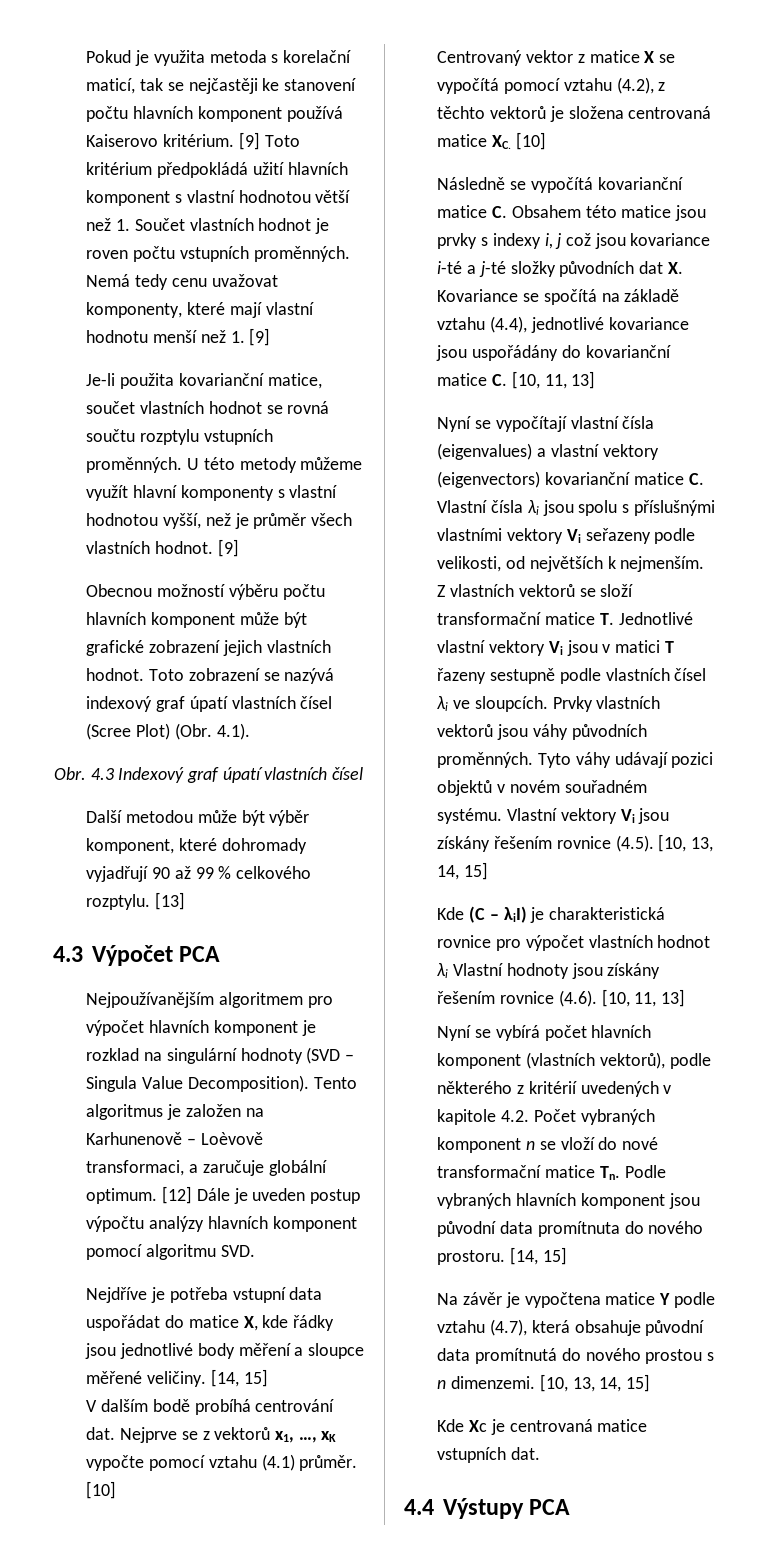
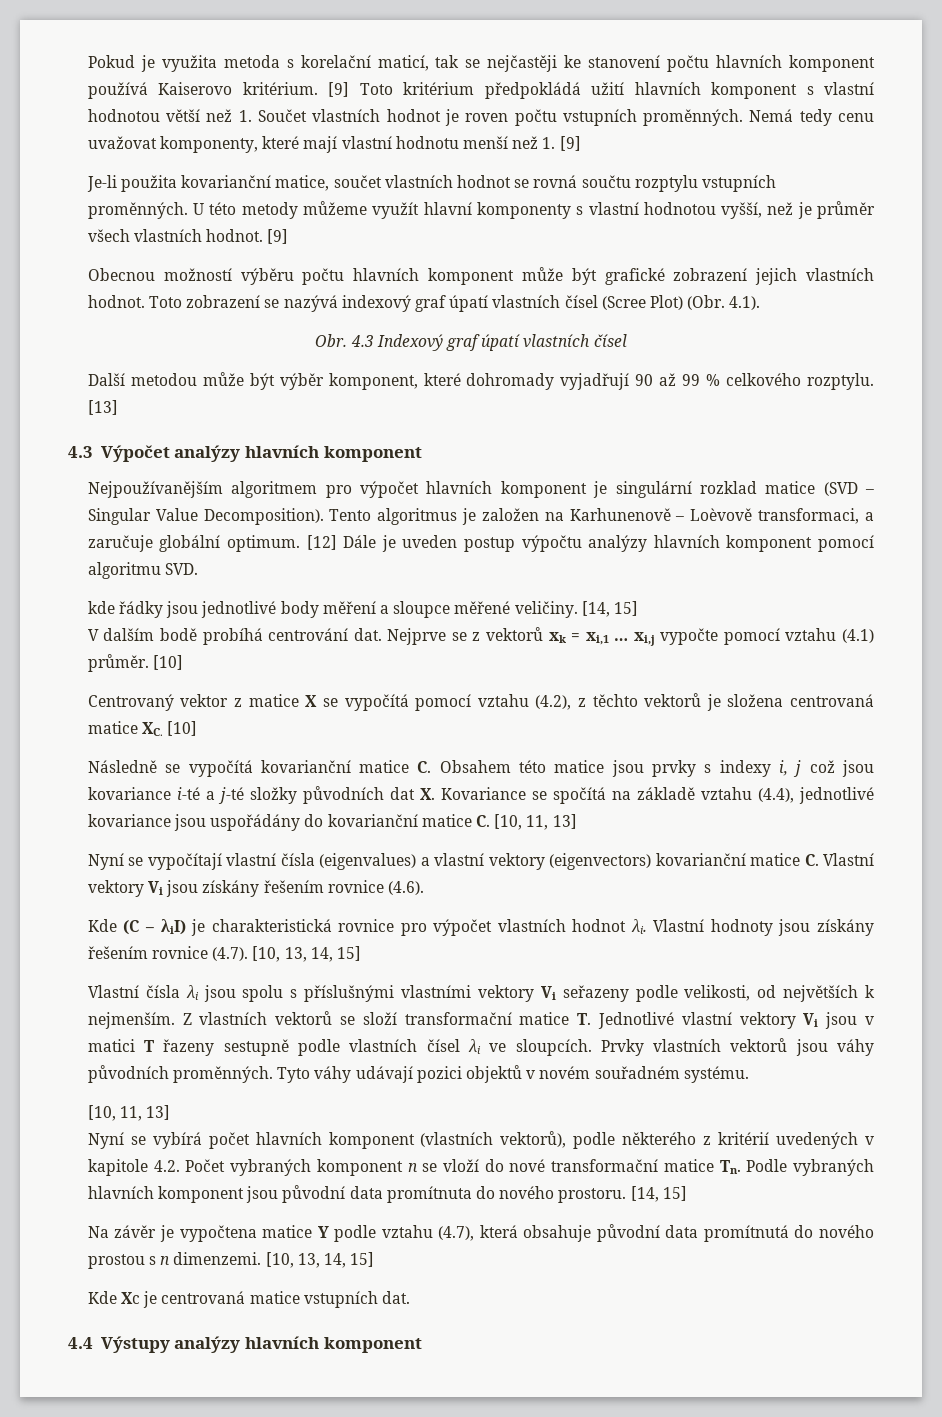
- 4.3 Výpočet PCA
+ 4.3 Výpočet analýzy hlavních komponent
- Nejpoužívanějším algoritmem pro výpočet hlavních komponent je rozklad na singulární hodnoty (SVD – Singula Value Decomposition).
+ Nejpoužívanějším algoritmem pro výpočet hlavních komponent je singulární rozklad matice (SVD – Singular Value Decomposition).
- Nejdříve je potřeba vstupní data uspořádat do matice X, kde řádky jsou jednotlivé body měření a sloupce měřené veličiny.
+ kde řádky jsou jednotlivé body měření a sloupce měřené veličiny.
- Nejprve se z vektorů x1, …, xK vypočte pomocí vztahu (4.1) průměr.
+ Nejprve se z vektorů xk = xi,1 … xi,j vypočte pomocí vztahu (4.1) průměr.
- Nyní se vypočítají vlastní čísla (eigenvalues) a vlastní vektory (eigenvectors) kovarianční matice C. Vlastní čísla λi jsou spolu s příslušnými vlastními vektory Vi seřazeny podle velikosti, od největších k nejmenším.
+ Nyní se vypočítají vlastní čísla (eigenvalues) a vlastní vektory (eigenvectors) kovarianční matice C. Vlastní vektory Vi jsou získány řešením rovnice (4.6).
+ Kde (C – λiI) je charakteristická rovnice pro výpočet vlastních hodnot λi. Vlastní hodnoty jsou získány řešením rovnice (4.7). [10, 13, 14, 15]
+ Vlastní čísla λi jsou spolu s příslušnými vlastními vektory Vi seřazeny podle velikosti, od největších k nejmenším.
- Tyto váhy udávají pozici objektů v novém souřadném systému. Vlastní vektory Vi jsou získány řešením rovnice (4.5). [10, 13, 14, 15]
- Kde (C – λiI) je charakteristická rovnice pro výpočet vlastních hodnot λi Vlastní hodnoty jsou získány řešením rovnice (4.6). [10, 11, 13]
+ Tyto váhy udávají pozici objektů v novém souřadném systému.
+ [10, 11, 13]
- 4.4 Výstupy PCA
+ 4.4 Výstupy analýzy hlavních komponent

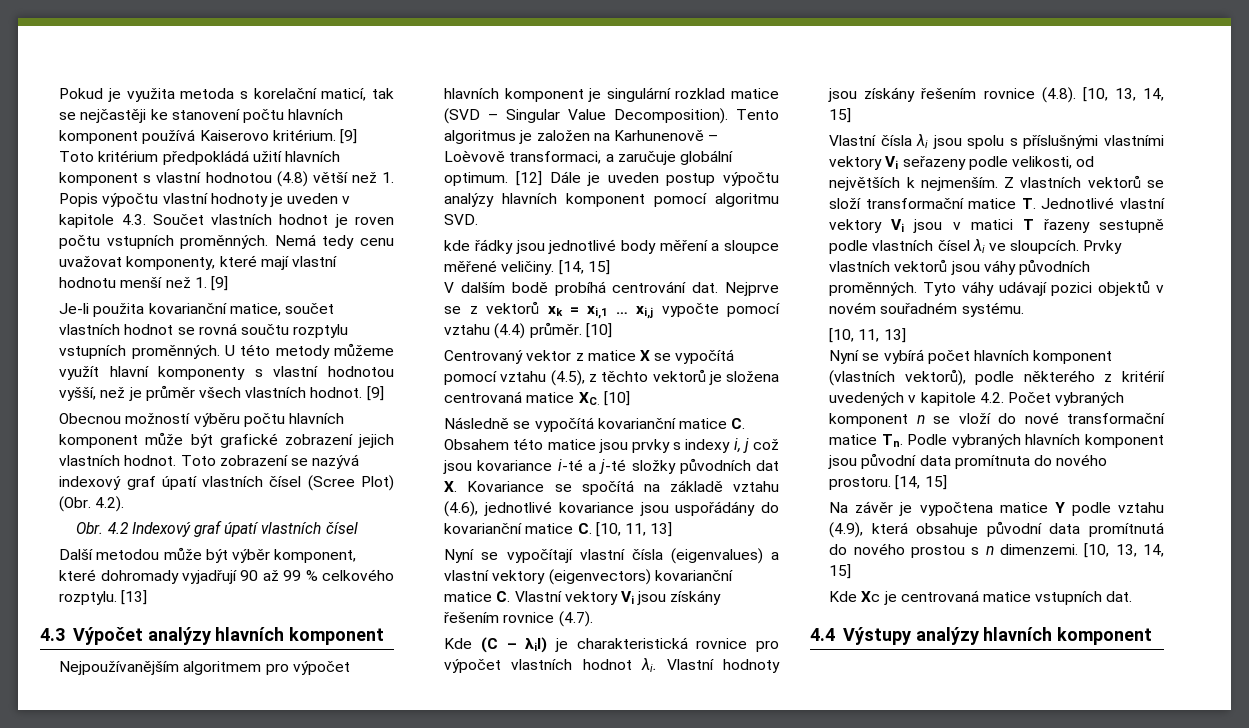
- [9] Toto kritérium předpokládá užití hlavních komponent s vlastní hodnotou větší než 1. Součet vlastních hodnot je roven počtu vstupních proměnných.
+ [9] Toto kritérium předpokládá užití hlavních komponent s vlastní hodnotou (4.8) větší než 1. Popis výpočtu vlastní hodnoty je uveden v kapitole 4.3. Součet vlastních hodnot je roven počtu vstupních proměnných.
- Toto zobrazení se nazývá indexový graf úpatí vlastních čísel (Scree Plot) (Obr. 4.1).
+ Toto zobrazení se nazývá indexový graf úpatí vlastních čísel (Scree Plot) (Obr. 4.2).
- Obr. 4.3 Indexový graf úpatí vlastních čísel
+ Obr. 4.2 Indexový graf úpatí vlastních čísel
- Nejprve se z vektorů xk = xi,1 … xi,j vypočte pomocí vztahu (4.1) průměr.
+ Nejprve se z vektorů xk = xi,1 … xi,j vypočte pomocí vztahu (4.4) průměr.
- Centrovaný vektor z matice X se vypočítá pomocí vztahu (4.2), z těchto vektorů je složena centrovaná matice XC. [10]
+ Centrovaný vektor z matice X se vypočítá pomocí vztahu (4.5), z těchto vektorů je složena centrovaná matice XC. [10]
- Následně se vypočítá kovarianční matice C. Obsahem této matice jsou prvky s indexy i, j což jsou kovariance i-té a j-té složky původních dat X. Kovariance se spočítá na základě vztahu (4.4), jednotlivé kovariance jsou uspořádány do kovarianční matice C. [10, 11, 13]
+ Následně se vypočítá kovarianční matice C. Obsahem této matice jsou prvky s indexy i, j což jsou kovariance i-té a j-té složky původních dat X. Kovariance se spočítá na základě vztahu (4.6), jednotlivé kovariance jsou uspořádány do kovarianční matice C. [10, 11, 13]
- Nyní se vypočítají vlastní čísla (eigenvalues) a vlastní vektory (eigenvectors) kovarianční matice C. Vlastní vektory Vi jsou získány řešením rovnice (4.6).
+ Nyní se vypočítají vlastní čísla (eigenvalues) a vlastní vektory (eigenvectors) kovarianční matice C. Vlastní vektory Vi jsou získány řešením rovnice (4.7).
- Vlastní hodnoty jsou získány řešením rovnice (4.7). [10, 13, 14, 15]
+ Vlastní hodnoty jsou získány řešením rovnice (4.8). [10, 13, 14, 15]
- Na závěr je vypočtena matice Y podle vztahu (4.7), která obsahuje původní data promítnutá do nového prostou s n dimenzemi.
+ Na závěr je vypočtena matice Y podle vztahu (4.9), která obsahuje původní data promítnutá do nového prostou s n dimenzemi.

